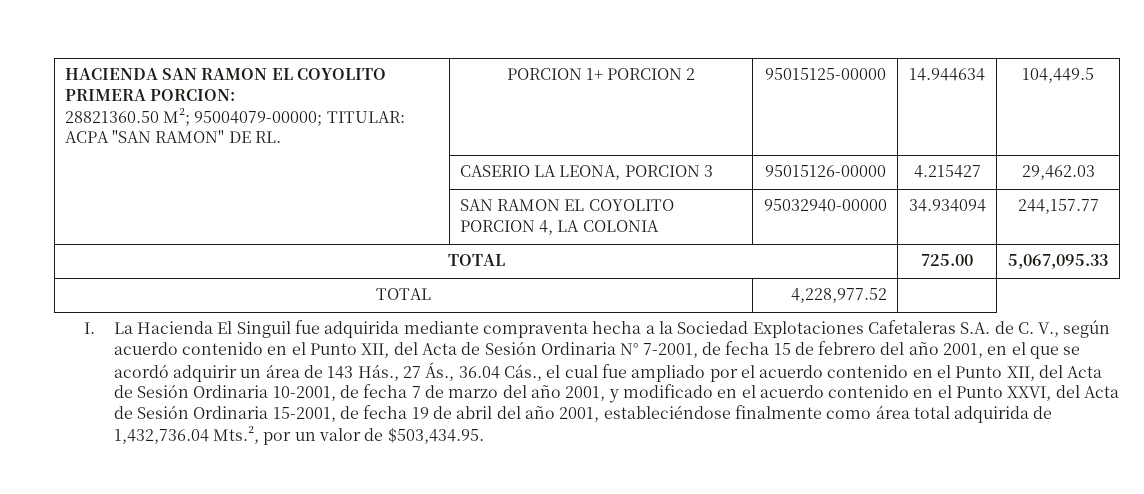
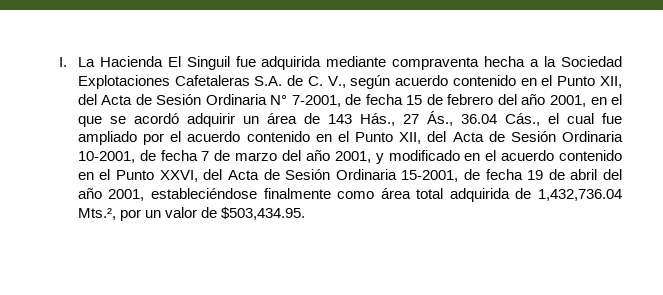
- HACIENDA SAN RAMON EL COYOLITO PRIMERA PORCION:
- 28821360.50 M²; 95004079-00000; TITULAR: ACPA "SAN RAMON" DE RL. | PORCION 1+ PORCION 2 | 95015125-00000 | 14.944634 | 104,449.5
- | CASERIO LA LEONA, PORCION 3 | 95015126-00000 | 4.215427 | 29,462.03
- | SAN RAMON EL COYOLITO PORCION 4, LA COLONIA | 95032940-00000 | 34.934094 | 244,157.77
- TOTAL | 725.00 | 5,067,095.33
- TOTAL | 4,228,977.52 |

